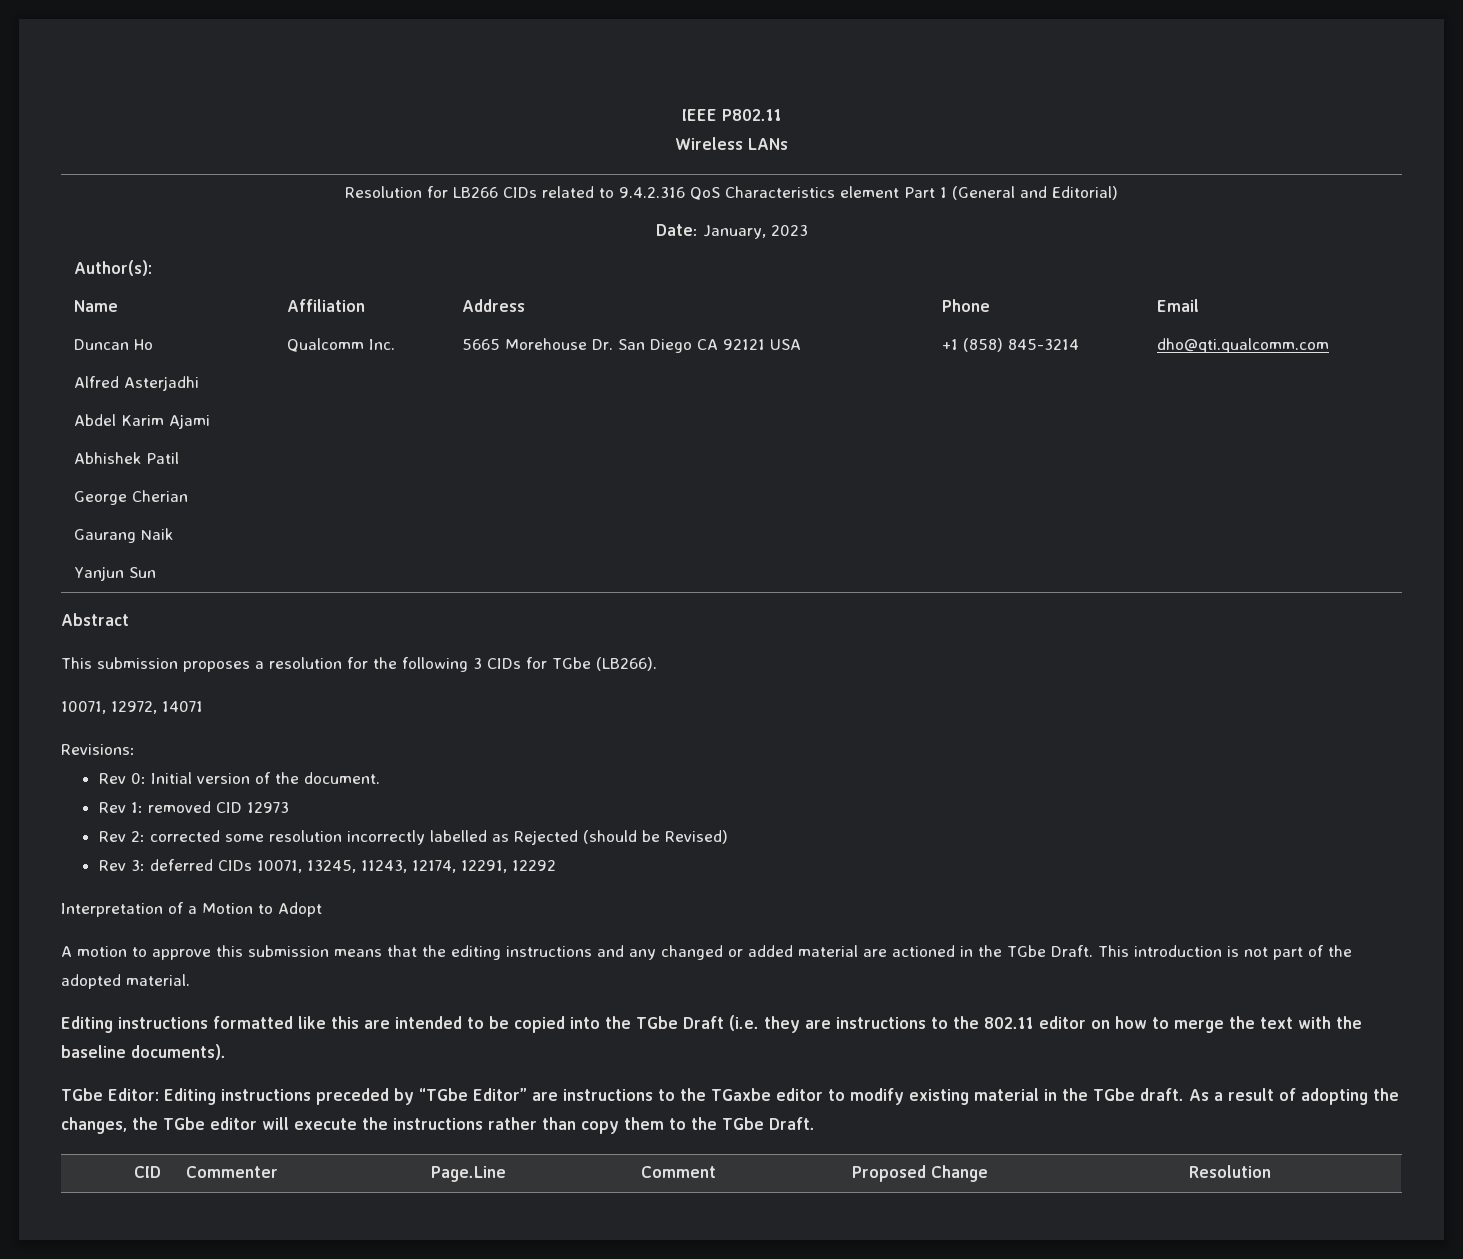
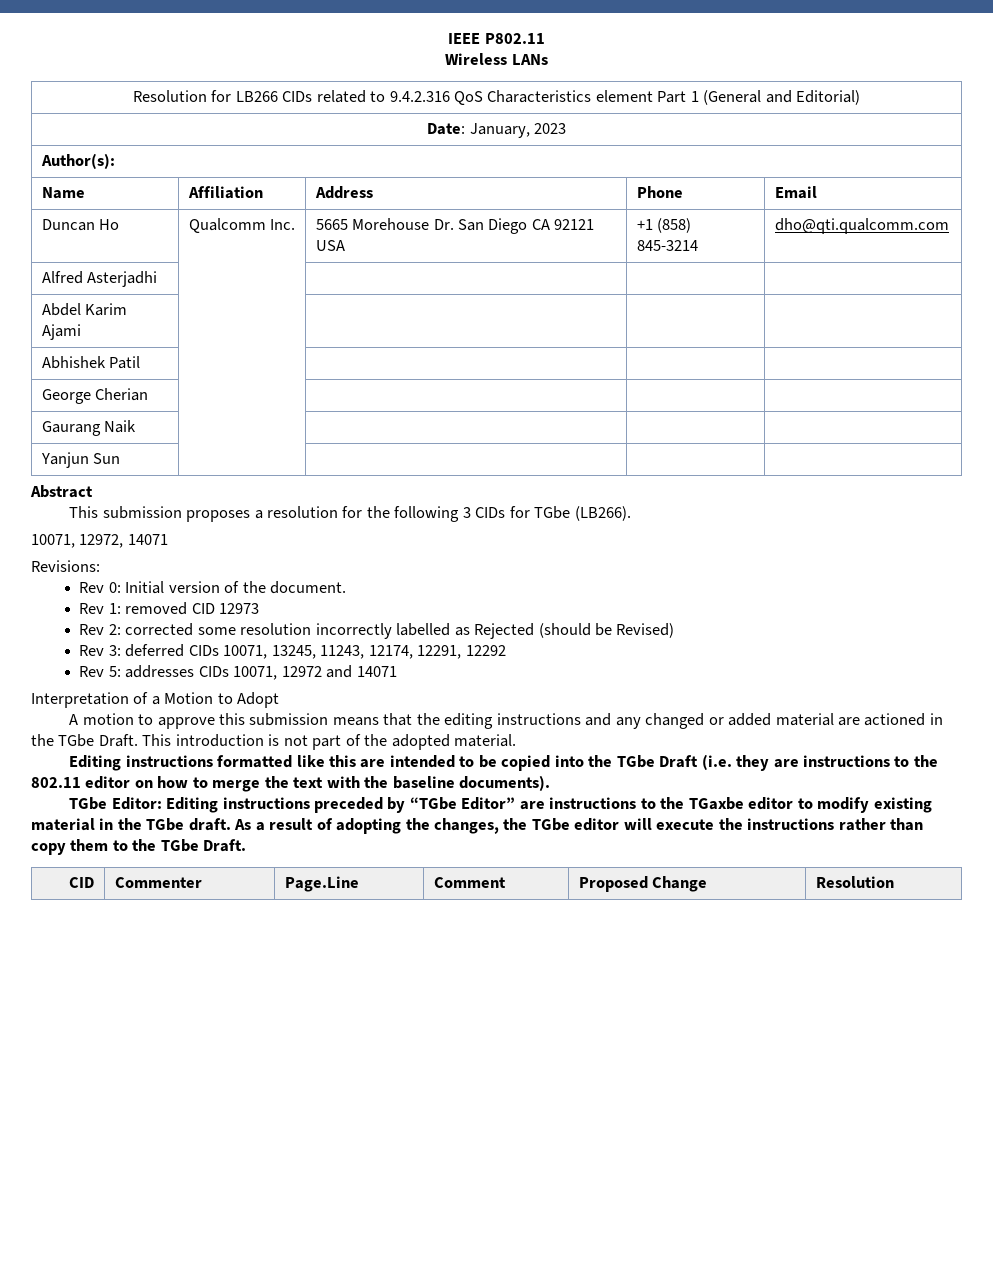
+ Rev 5: addresses CIDs 10071, 12972 and 14071

